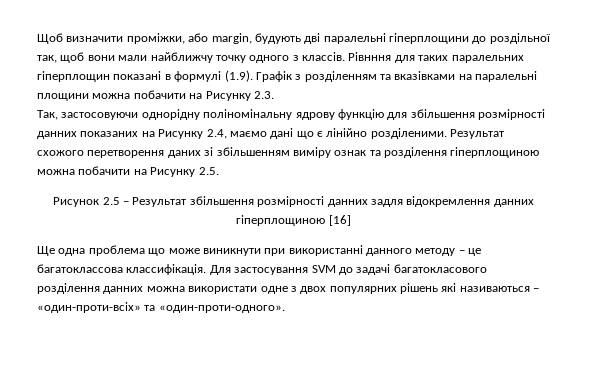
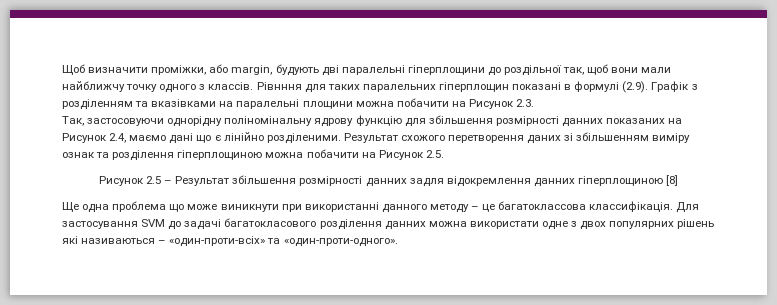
- Рівнння для таких паралельних гіперплощин показані в формулі (1.9). Графік з розділенням та вказівками на паралельні площини можна побачити на Рисунку 2.3.
+ Рівнння для таких паралельних гіперплощин показані в формулі (2.9). Графік з розділенням та вказівками на паралельні площини можна побачити на Рисунок 2.3.
- Так, застосовуючи однорідну поліномінальну ядрову функцію для збільшення розмірності данних показаних на Рисунку 2.4, маємо дані що є лінійно розділеними.
+ Так, застосовуючи однорідну поліномінальну ядрову функцію для збільшення розмірності данних показаних на Рисунок 2.4, маємо дані що є лінійно розділеними.
- Результат схожого перетворення даних зі збільшенням виміру ознак та розділення гіперплощиною можна побачити на Рисунку 2.5.
+ Результат схожого перетворення даних зі збільшенням виміру ознак та розділення гіперплощиною можна побачити на Рисунок 2.5.
- Рисунок 2.5 – Результат збільшення розмірності данних задля відокремлення данних гіперплощиною [16]
+ Рисунок 2.5 – Результат збільшення розмірності данних задля відокремлення данних гіперплощиною [8]

